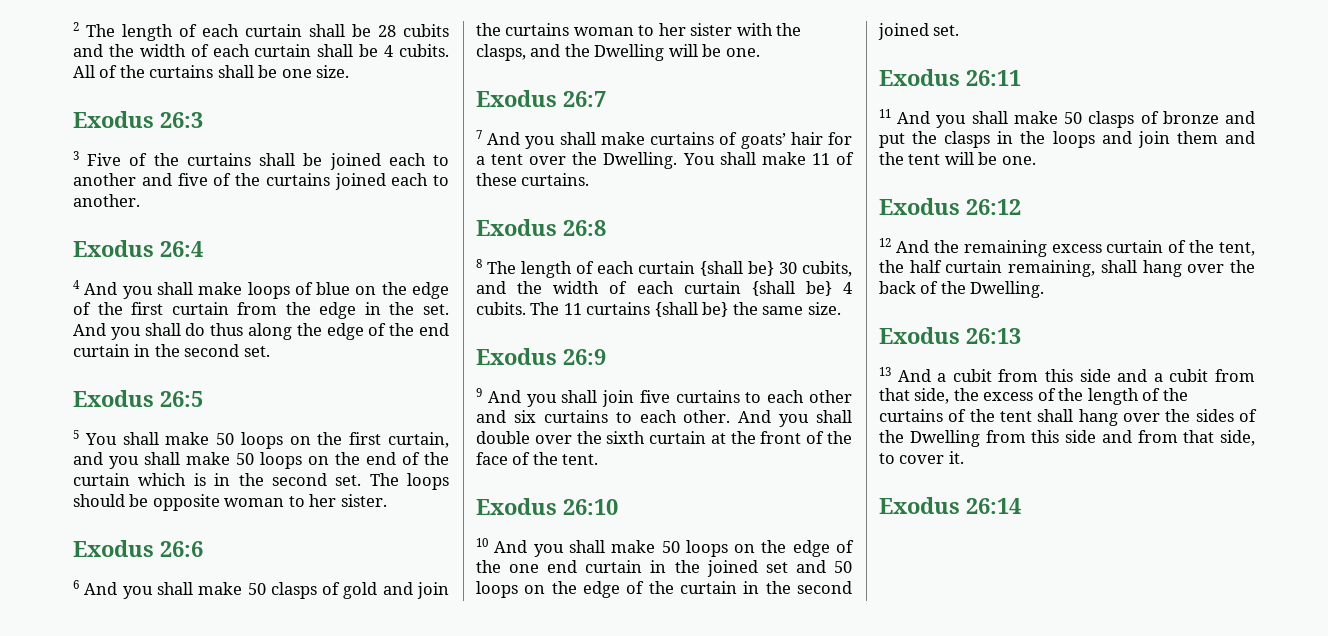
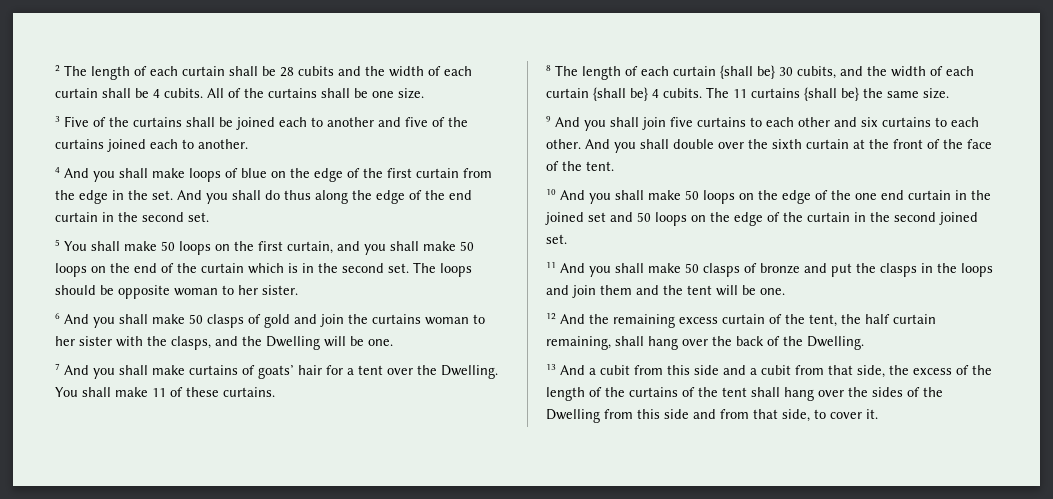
- Exodus 26:3
- Exodus 26:4
- Exodus 26:5
- Exodus 26:6
- Exodus 26:7
- Exodus 26:8
- Exodus 26:9
- Exodus 26:10
- Exodus 26:11
- Exodus 26:12
- Exodus 26:13
- Exodus 26:14

